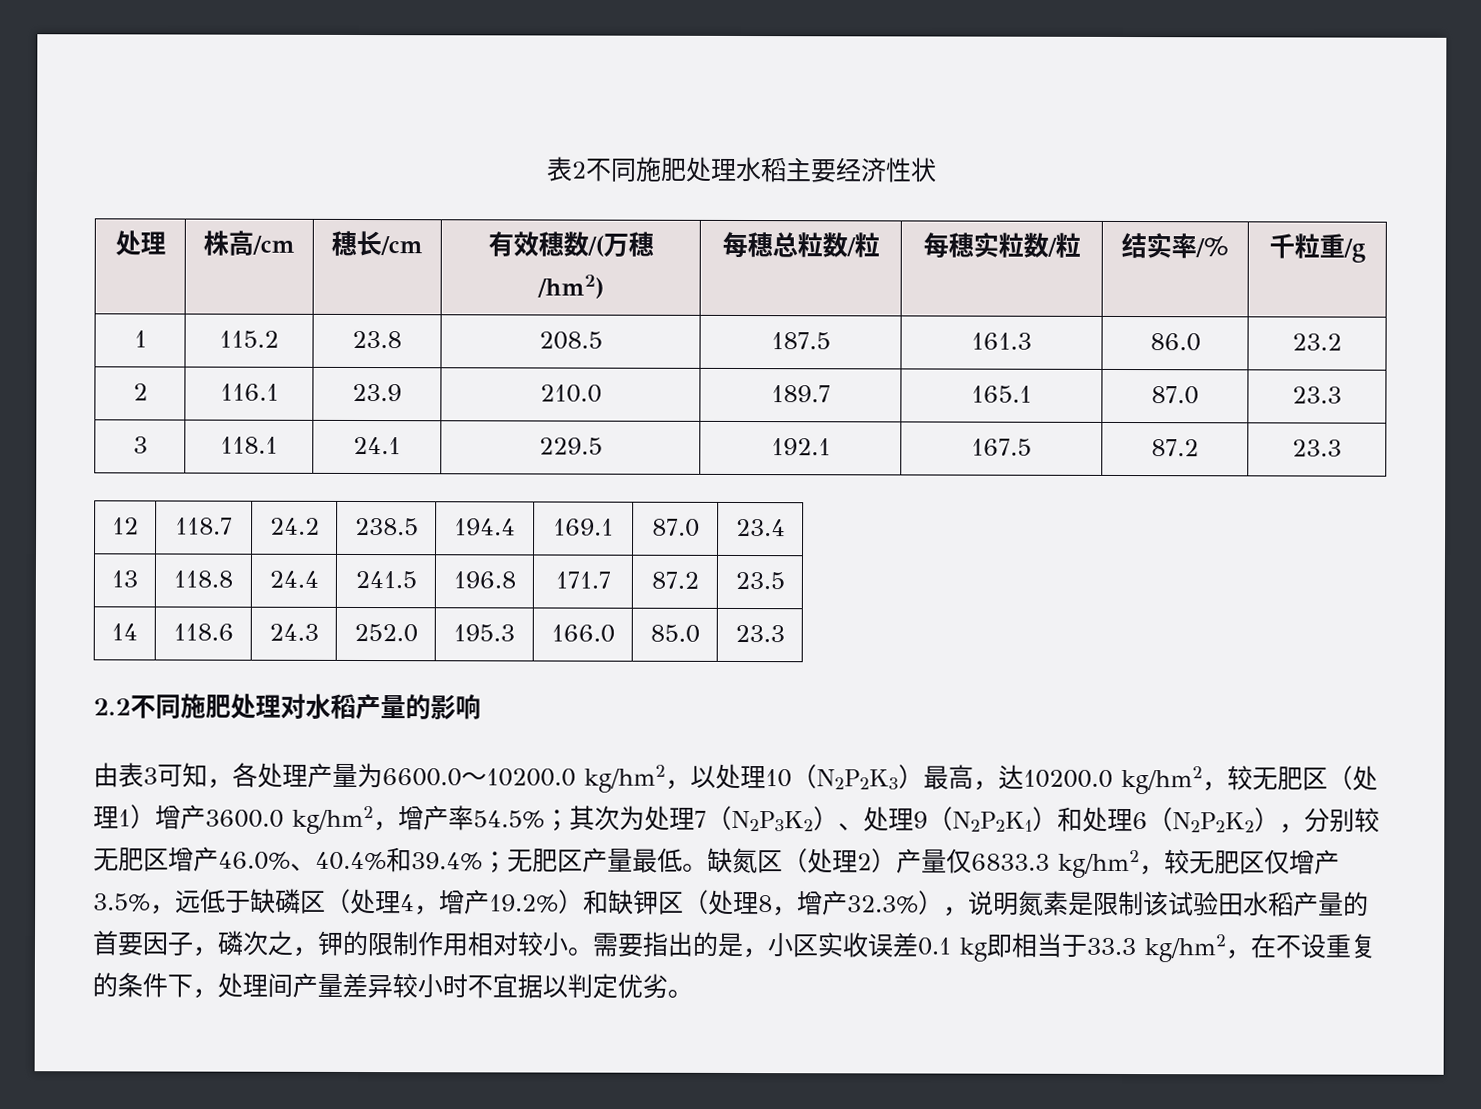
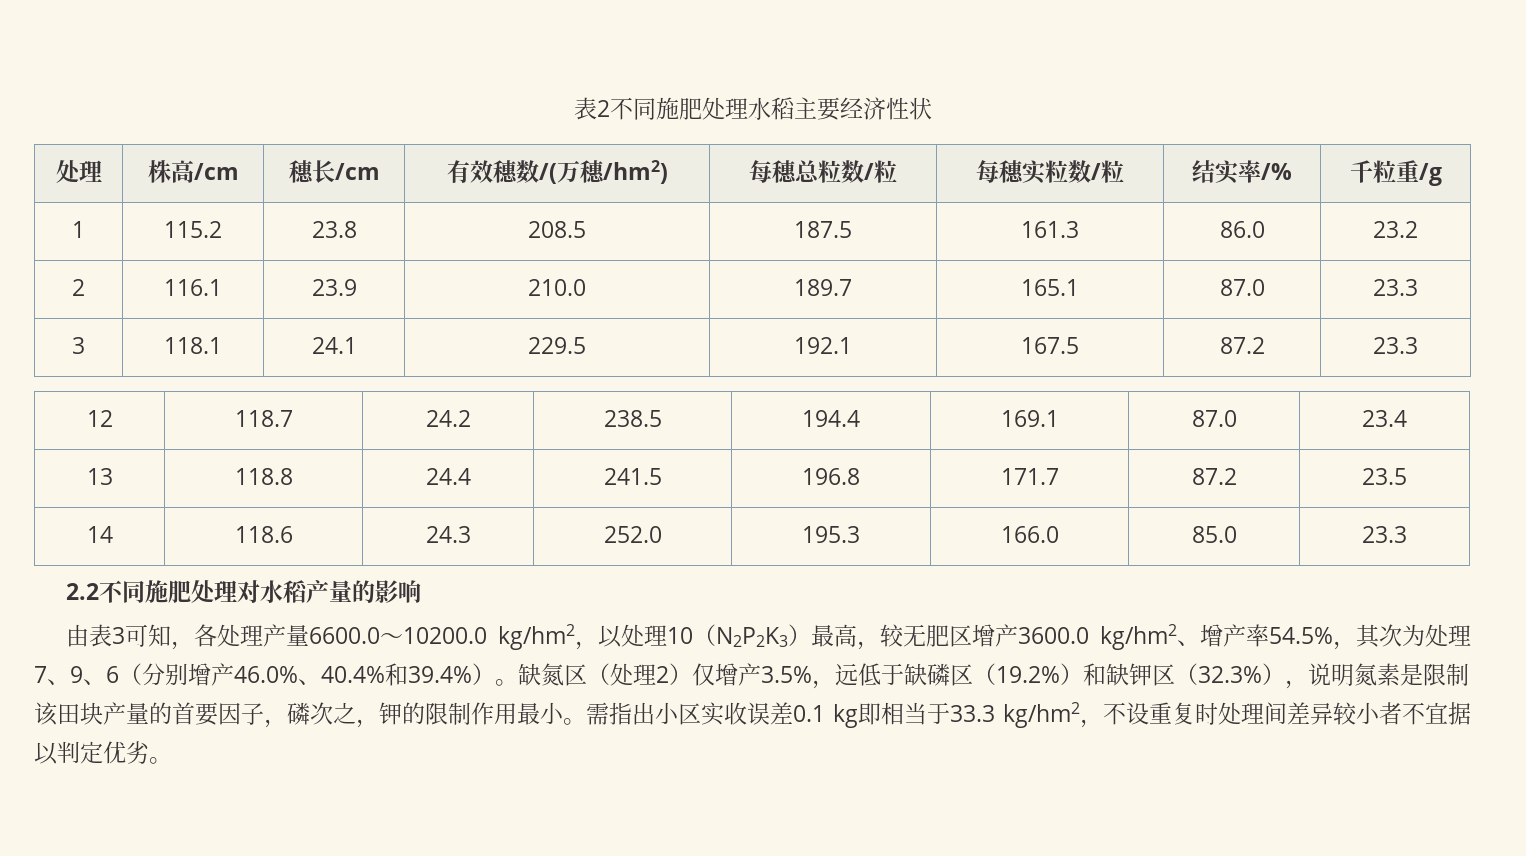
- 由表3可知，各处理产量为6600.0～10200.0 kg/hm2，以处理10（N2P2K3）最高，达10200.0 kg/hm2，较无肥区（处理1）增产3600.0 kg/hm2，增产率54.5%；其次为处理7（N2P3K2）、处理9（N2P2K1）和处理6（N2P2K2），分别较无肥区增产46.0%、40.4%和39.4%；无肥区产量最低。
+ 由表3可知，各处理产量6600.0～10200.0 kg/hm2，以处理10（N2P2K3）最高，较无肥区增产3600.0 kg/hm2、增产率54.5%，其次为处理7、9、6（分别增产46.0%、40.4%和39.4%）。
- 缺氮区（处理2）产量仅6833.3 kg/hm2，较无肥区仅增产3.5%，远低于缺磷区（处理4，增产19.2%）和缺钾区（处理8，增产32.3%），说明氮素是限制该试验田水稻产量的首要因子，磷次之，钾的限制作用相对较小。需要指出的是，小区实收误差0.1 kg即相当于33.3 kg/hm2，在不设重复的条件下，处理间产量差异较小时不宜据以判定优劣。
+ 缺氮区（处理2）仅增产3.5%，远低于缺磷区（19.2%）和缺钾区（32.3%），说明氮素是限制该田块产量的首要因子，磷次之，钾的限制作用最小。需指出小区实收误差0.1 kg即相当于33.3 kg/hm2，不设重复时处理间差异较小者不宜据以判定优劣。

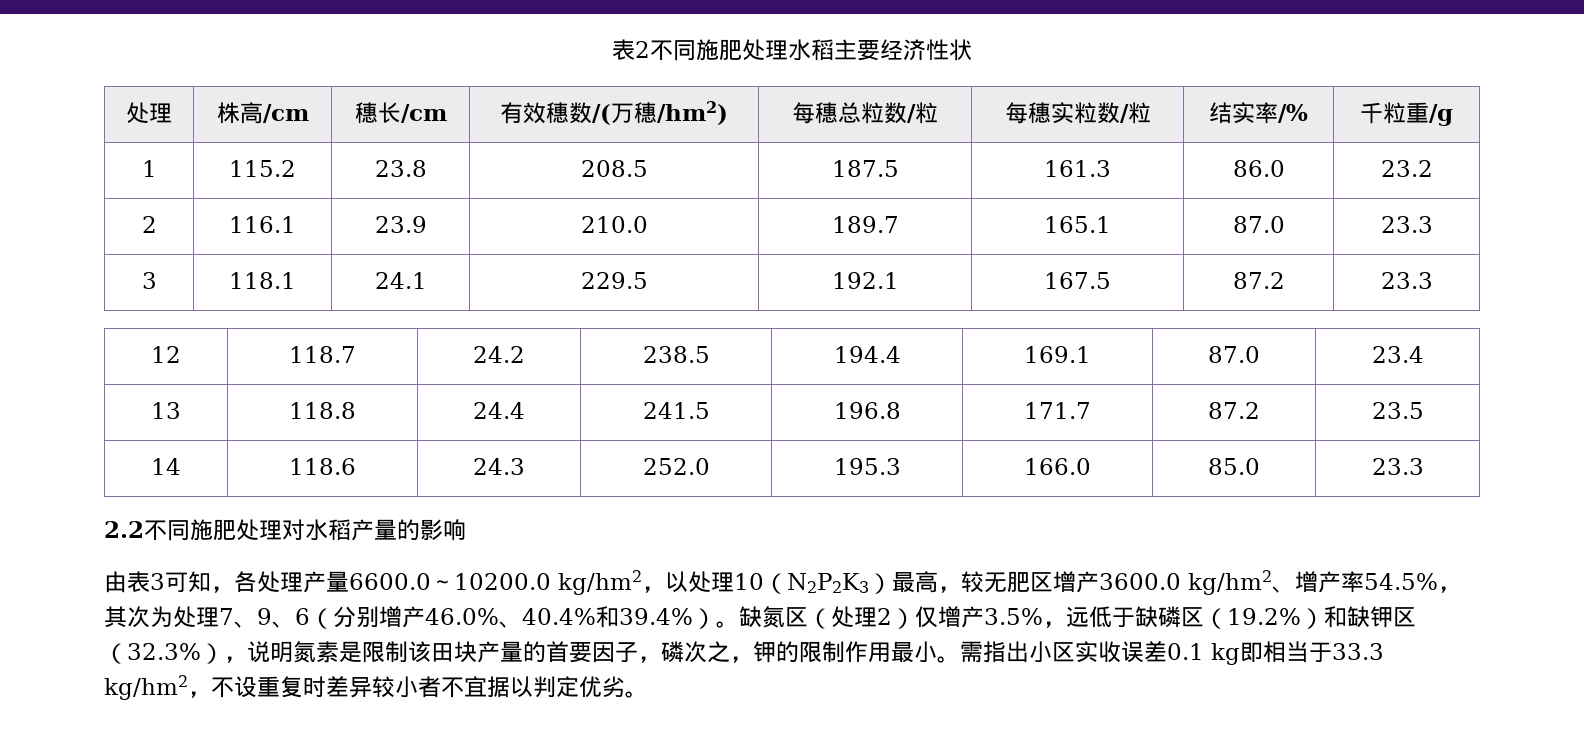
- 需指出小区实收误差0.1 kg即相当于33.3 kg/hm2，不设重复时处理间差异较小者不宜据以判定优劣。
+ 需指出小区实收误差0.1 kg即相当于33.3 kg/hm2，不设重复时差异较小者不宜据以判定优劣。

